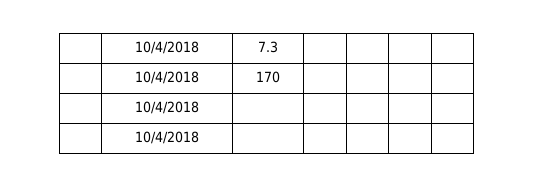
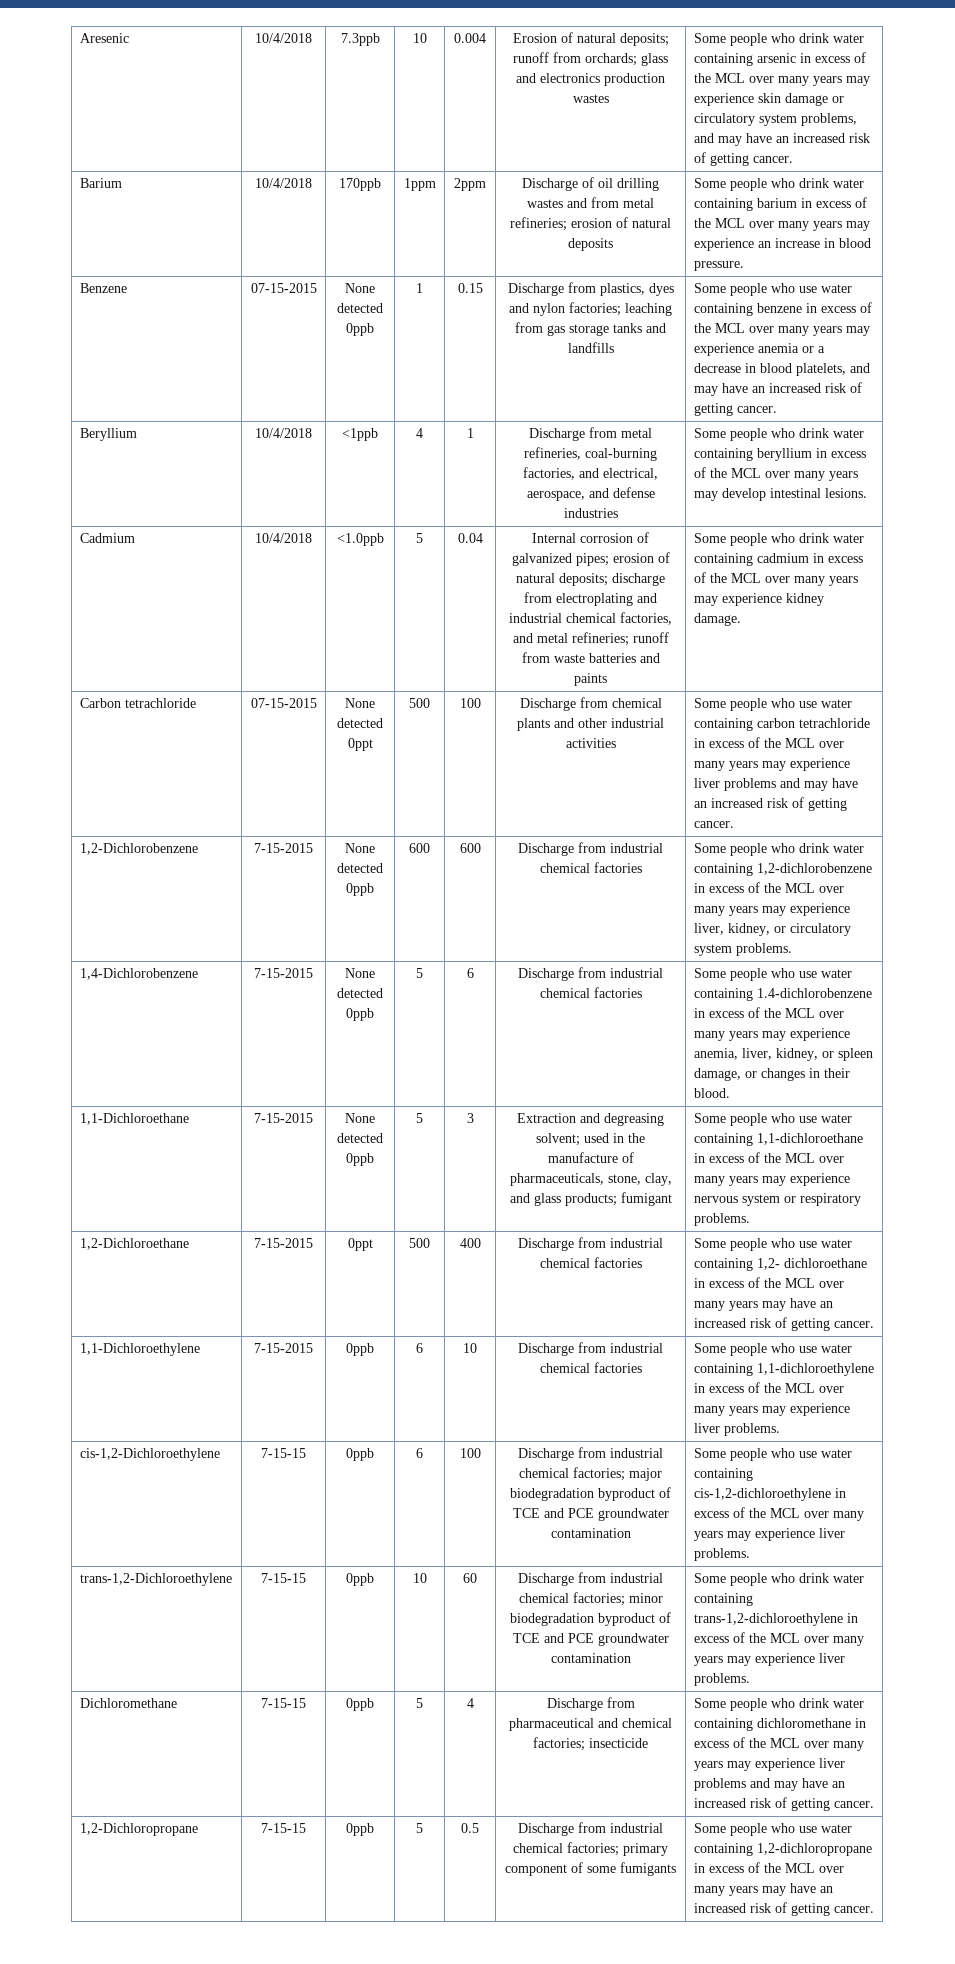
- 10/4/2018 | 7.3 | | | |
- | 10/4/2018 | 170 | | | |
- | 10/4/2018 | | | | |
- | 10/4/2018 | | | | |
+ Aresenic | 10/4/2018 | 7.3ppb | 10 | 0.004 | Erosion of natural deposits; runoff from orchards; glass and electronics production wastes | Some people who drink water containing arsenic in excess of the MCL over many years may experience skin damage or circulatory system problems, and may have an increased risk of getting cancer.
+ Barium | 10/4/2018 | 170ppb | 1ppm | 2ppm | Discharge of oil drilling wastes and from metal refineries; erosion of natural deposits | Some people who drink water containing barium in excess of the MCL over many years may experience an increase in blood pressure.
+ Benzene | 07-15-2015 | None detected 0ppb | 1 | 0.15 | Discharge from plastics, dyes and nylon factories; leaching from gas storage tanks and landfills | Some people who use water containing benzene in excess of the MCL over many years may experience anemia or a decrease in blood platelets, and may have an increased risk of getting cancer.
+ Beryllium | 10/4/2018 | <1ppb | 4 | 1 | Discharge from metal refineries, coal-burning factories, and electrical, aerospace, and defense industries | Some people who drink water containing beryllium in excess of the MCL over many years may develop intestinal lesions.
+ Cadmium | 10/4/2018 | <1.0ppb | 5 | 0.04 | Internal corrosion of galvanized pipes; erosion of natural deposits; discharge from electroplating and industrial chemical factories, and metal refineries; runoff from waste batteries and paints | Some people who drink water containing cadmium in excess of the MCL over many years may experience kidney damage.
+ Carbon tetrachloride | 07-15-2015 | None detected 0ppt | 500 | 100 | Discharge from chemical plants and other industrial activities | Some people who use water containing carbon tetrachloride in excess of the MCL over many years may experience liver problems and may have an increased risk of getting cancer.
+ 1,2-Dichlorobenzene | 7-15-2015 | None detected 0ppb | 600 | 600 | Discharge from industrial chemical factories | Some people who drink water containing 1,2-dichlorobenzene in excess of the MCL over many years may experience liver, kidney, or circulatory system problems.
+ 1,4-Dichlorobenzene | 7-15-2015 | None detected 0ppb | 5 | 6 | Discharge from industrial chemical factories | Some people who use water containing 1.4-dichlorobenzene in excess of the MCL over many years may experience anemia, liver, kidney, or spleen damage, or changes in their blood.
+ 1,1-Dichloroethane | 7-15-2015 | None detected 0ppb | 5 | 3 | Extraction and degreasing solvent; used in the manufacture of pharmaceuticals, stone, clay, and glass products; fumigant | Some people who use water containing 1,1-dichloroethane in excess of the MCL over many years may experience nervous system or respiratory problems.
+ 1,2-Dichloroethane | 7-15-2015 | 0ppt | 500 | 400 | Discharge from industrial chemical factories | Some people who use water containing 1,2- dichloroethane in excess of the MCL over many years may have an increased risk of getting cancer.
+ 1,1-Dichloroethylene | 7-15-2015 | 0ppb | 6 | 10 | Discharge from industrial chemical factories | Some people who use water containing 1,1-dichloroethylene in excess of the MCL over many years may experience liver problems.
+ cis-1,2-Dichloroethylene | 7-15-15 | 0ppb | 6 | 100 | Discharge from industrial chemical factories; major biodegradation byproduct of TCE and PCE groundwater contamination | Some people who use water containing cis-1,2-dichloroethylene in excess of the MCL over many years may experience liver problems.
+ trans-1,2-Dichloroethylene | 7-15-15 | 0ppb | 10 | 60 | Discharge from industrial chemical factories; minor biodegradation byproduct of TCE and PCE groundwater contamination | Some people who drink water containing trans-1,2-dichloroethylene in excess of the MCL over many years may experience liver problems.
+ Dichloromethane | 7-15-15 | 0ppb | 5 | 4 | Discharge from pharmaceutical and chemical factories; insecticide | Some people who drink water containing dichloromethane in excess of the MCL over many years may experience liver problems and may have an increased risk of getting cancer.
+ 1,2-Dichloropropane | 7-15-15 | 0ppb | 5 | 0.5 | Discharge from industrial chemical factories; primary component of some fumigants | Some people who use water containing 1,2-dichloropropane in excess of the MCL over many years may have an increased risk of getting cancer.

